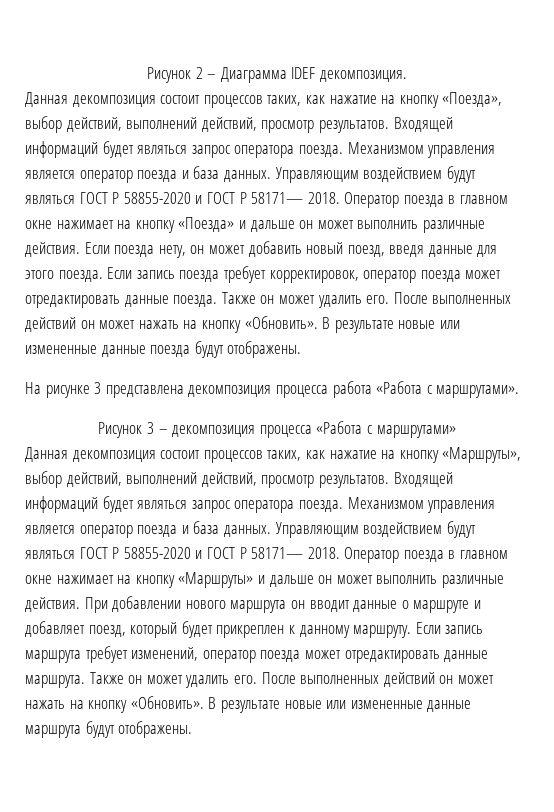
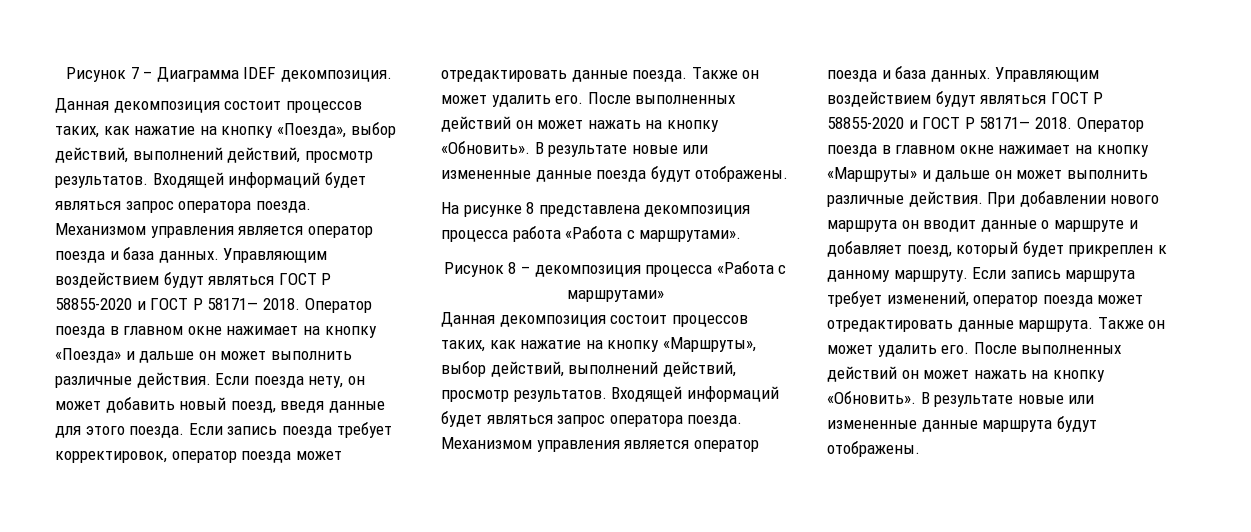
- Рисунок 2 – Диаграмма IDEF декомпозиция.
+ Рисунок 7 – Диаграмма IDEF декомпозиция.
- На рисунке 3 представлена декомпозиция процесса работа «Работа с маршрутами».
+ На рисунке 8 представлена декомпозиция процесса работа «Работа с маршрутами».
- Рисунок 3 – декомпозиция процесса «Работа с маршрутами»
+ Рисунок 8 – декомпозиция процесса «Работа с маршрутами»

